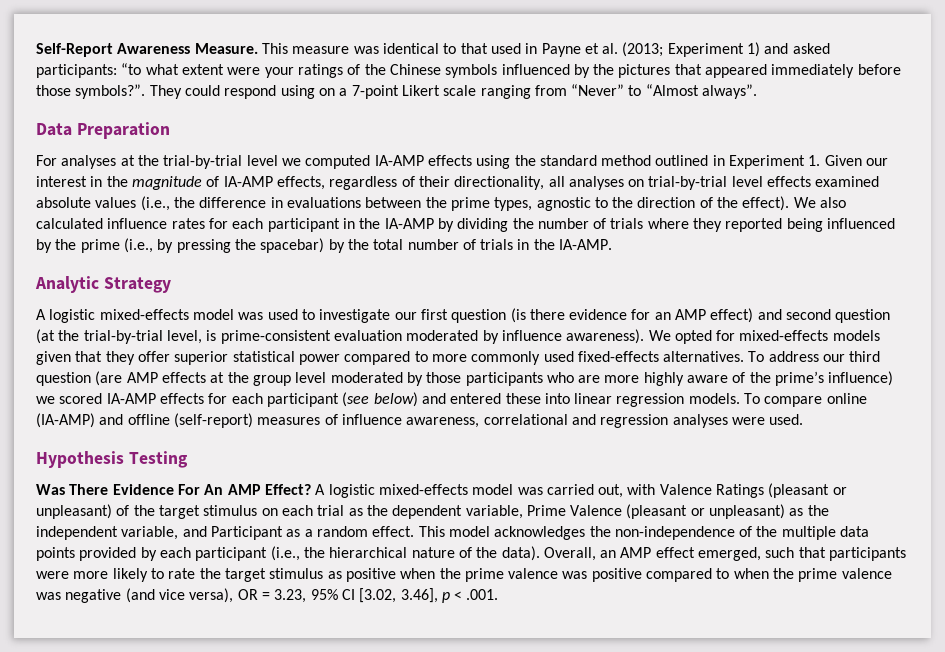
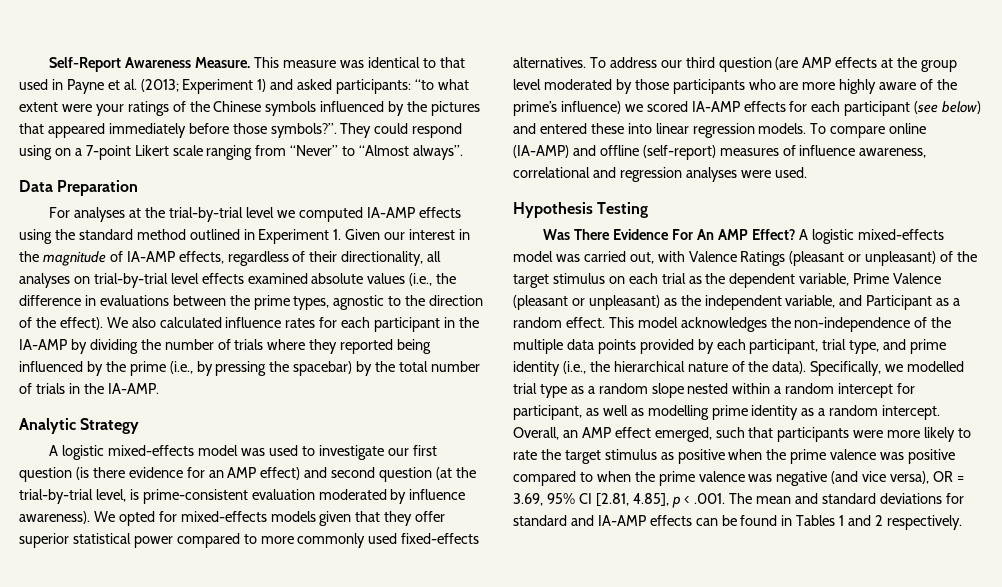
- This model acknowledges the non-independence of the multiple data points provided by each participant (i.e., the hierarchical nature of the data).
+ This model acknowledges the non-independence of the multiple data points provided by each participant, trial type, and prime identity (i.e., the hierarchical nature of the data).
+ Specifically, we modelled trial type as a random slope nested within a random intercept for participant, as well as modelling prime identity as a random intercept.
- Overall, an AMP effect emerged, such that participants were more likely to rate the target stimulus as positive when the prime valence was positive compared to when the prime valence was negative (and vice versa), OR = 3.23, 95% CI [3.02, 3.46], p < .001.
+ Overall, an AMP effect emerged, such that participants were more likely to rate the target stimulus as positive when the prime valence was positive compared to when the prime valence was negative (and vice versa), OR = 3.69, 95% CI [2.81, 4.85], p < .001. The mean and standard deviations for standard and IA-AMP effects can be found in Tables 1 and 2 respectively.

